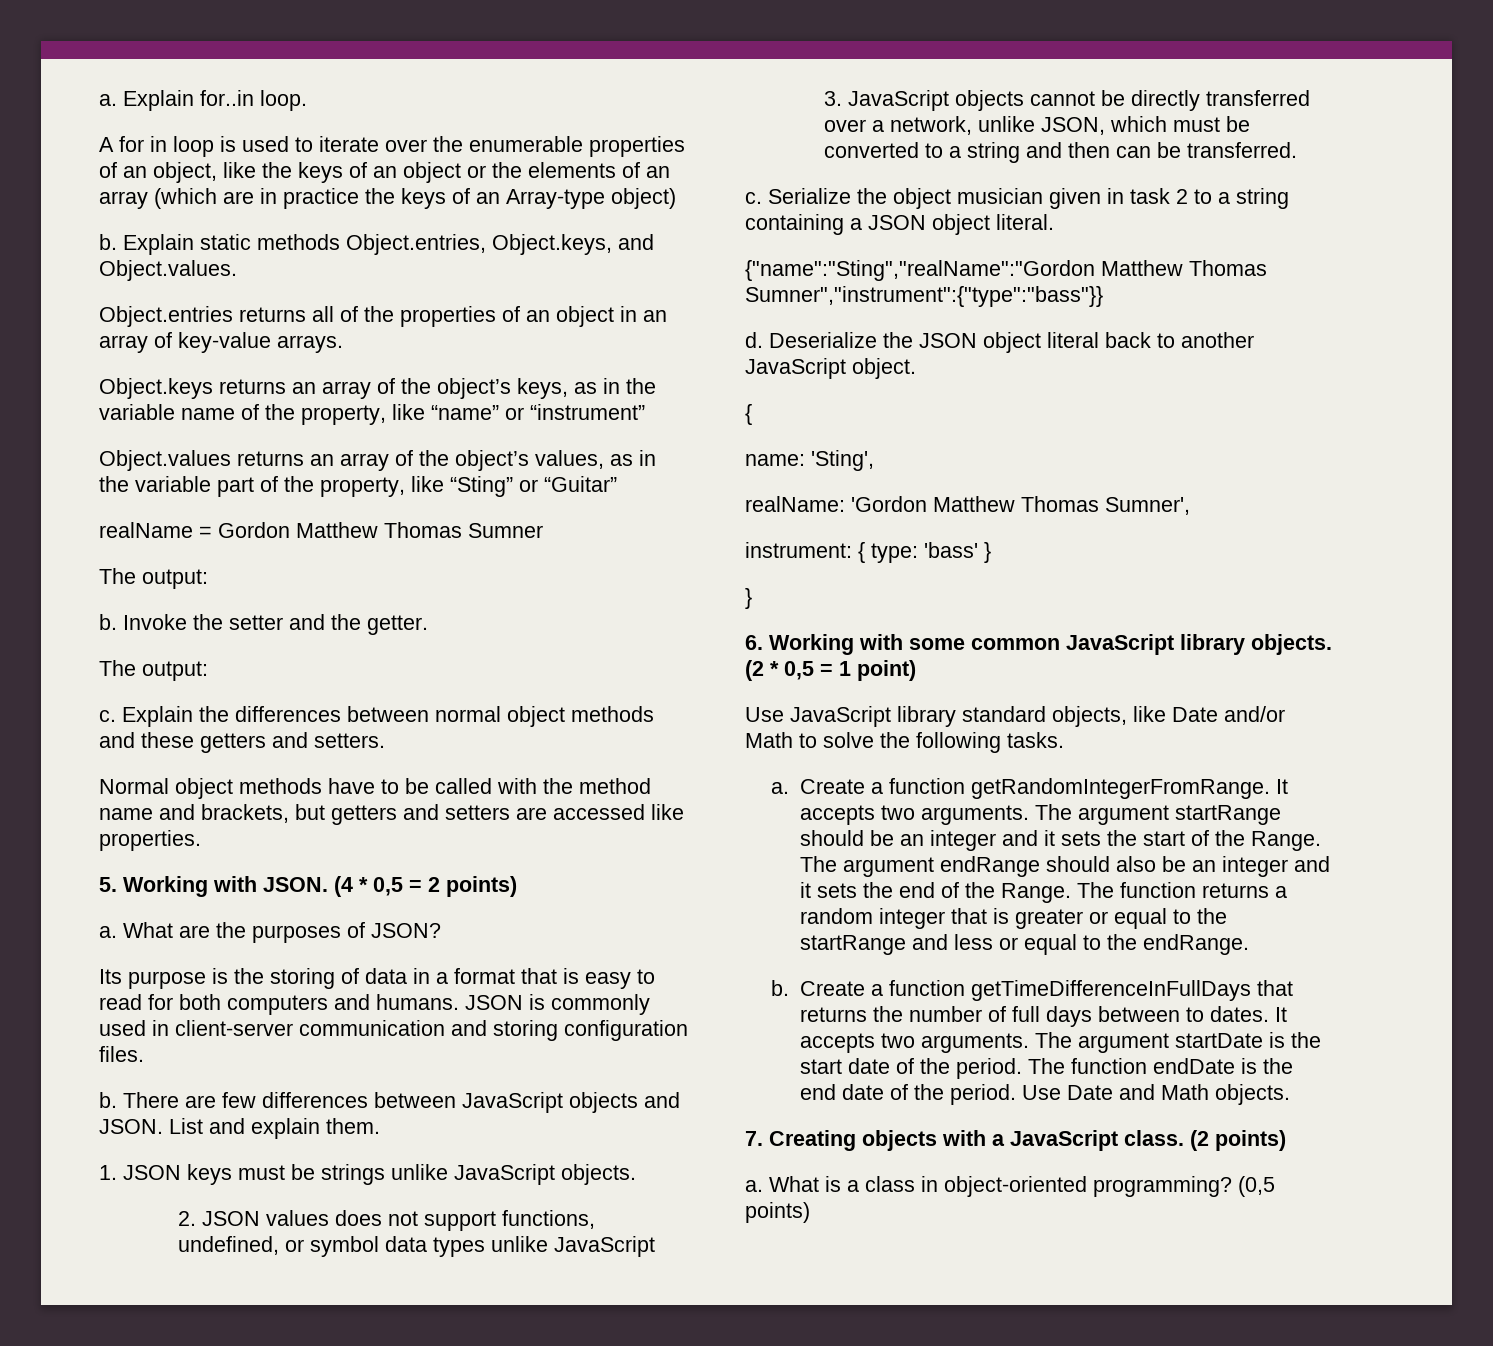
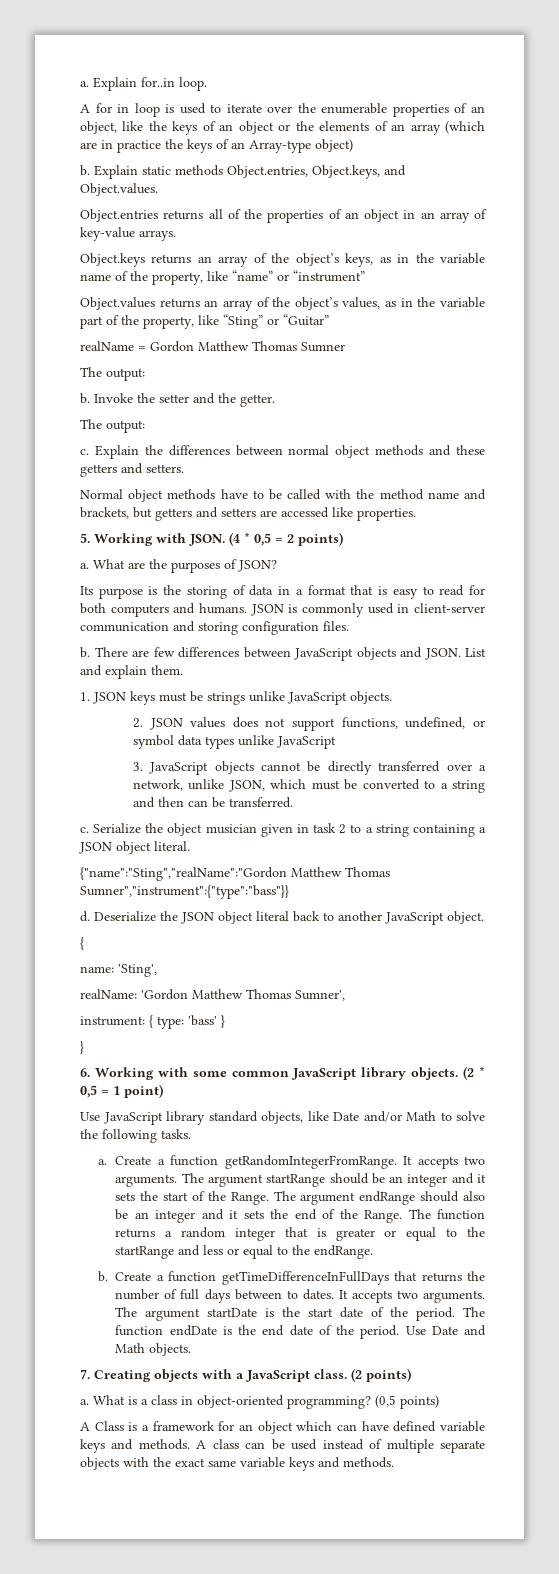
+ A Class is a framework for an object which can have defined variable keys and methods. A class can be used instead of multiple separate objects with the exact same variable keys and methods.

